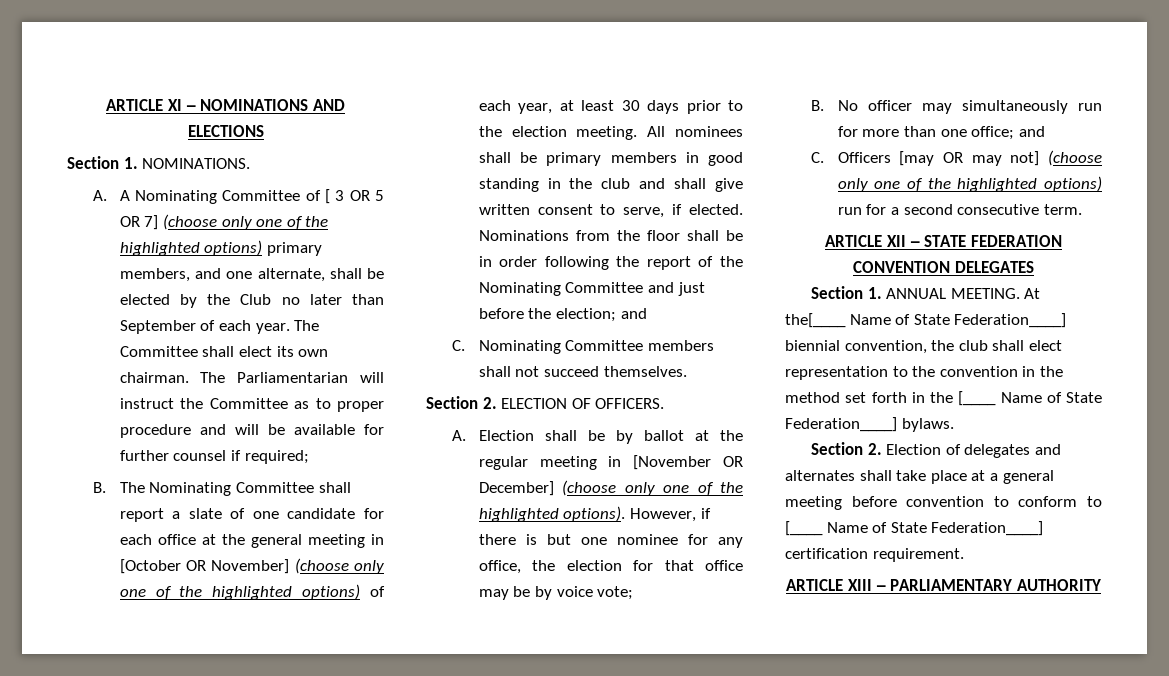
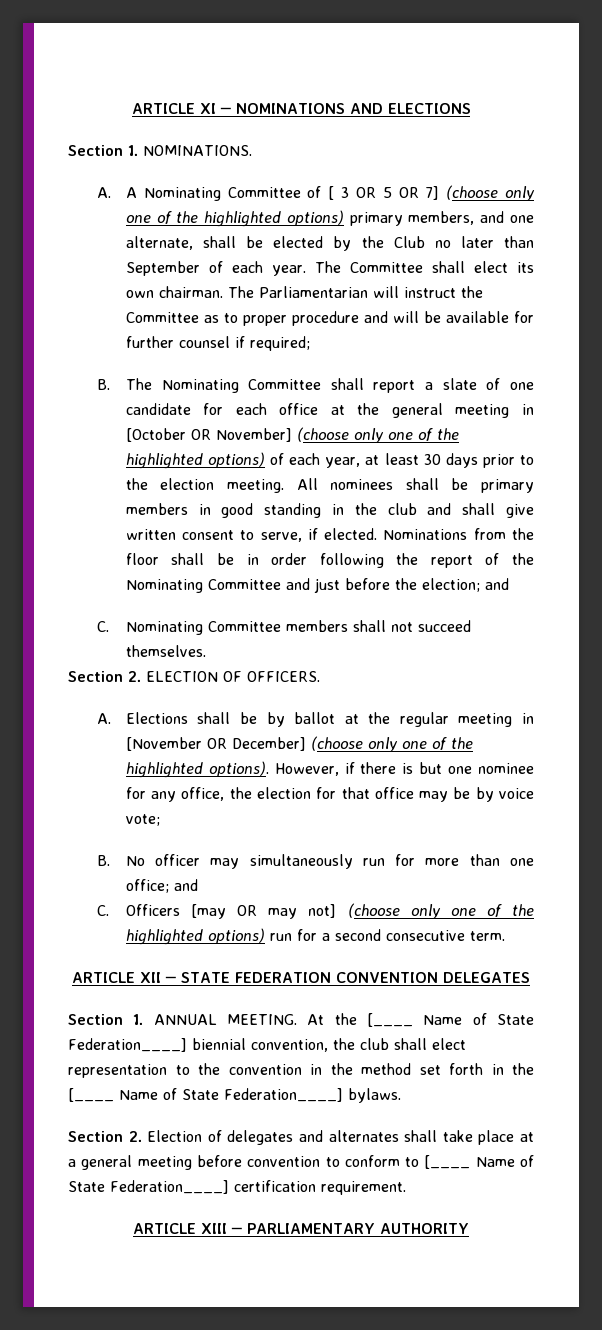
- A. Election shall be by ballot at the regular meeting in [November OR December] (choose only one of the highlighted options).
+ A. Elections shall be by ballot at the regular meeting in [November OR December] (choose only one of the highlighted options).
- At the[____ Name of State Federation____] biennial convention, the club shall elect representation to the convention in the method set forth in the [____ Name of State Federation____] bylaws.
+ At the [____ Name of State Federation____] biennial convention, the club shall elect representation to the convention in the method set forth in the [____ Name of State Federation____] bylaws.

